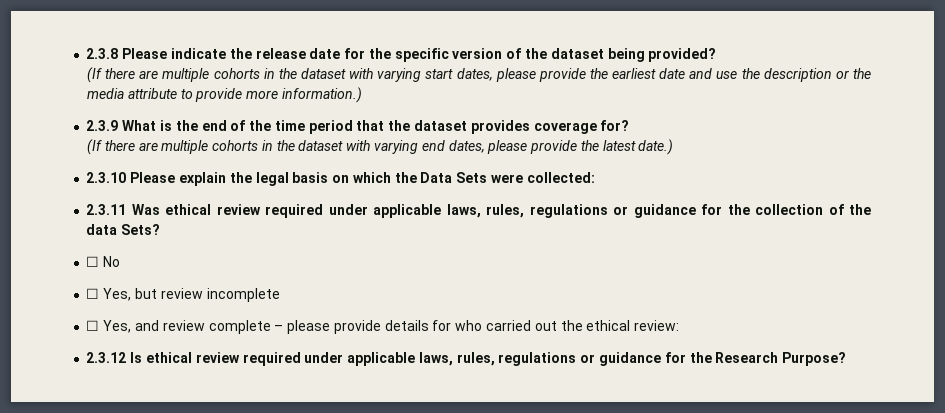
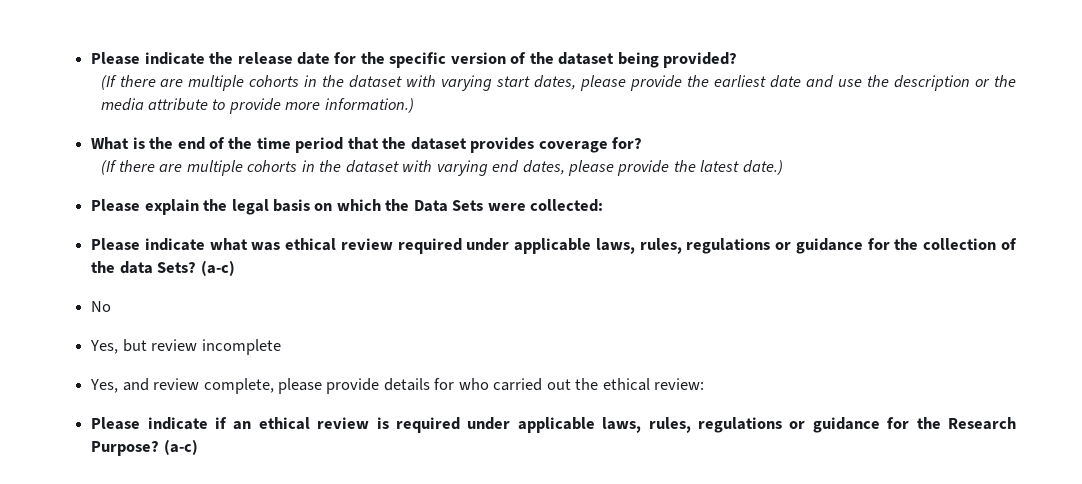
- 2.3.8 Please indicate the release date for the specific version of the dataset being provided?
+ Please indicate the release date for the specific version of the dataset being provided?
- 2.3.9 What is the end of the time period that the dataset provides coverage for?
+ What is the end of the time period that the dataset provides coverage for?
- 2.3.10 Please explain the legal basis on which the Data Sets were collected:
+ Please explain the legal basis on which the Data Sets were collected:
- 2.3.11 Was ethical review required under applicable laws, rules, regulations or guidance for the collection of the data Sets?
- ☐ No
+ Please indicate what was ethical review required under applicable laws, rules, regulations or guidance for the collection of the data Sets? (a-c)
+ No
- ☐ Yes, but review incomplete
+ Yes, but review incomplete
- ☐ Yes, and review complete – please provide details for who carried out the ethical review:
+ Yes, and review complete, please provide details for who carried out the ethical review:
- 2.3.12 Is ethical review required under applicable laws, rules, regulations or guidance for the Research Purpose?
+ Please indicate if an ethical review is required under applicable laws, rules, regulations or guidance for the Research Purpose? (a-c)

